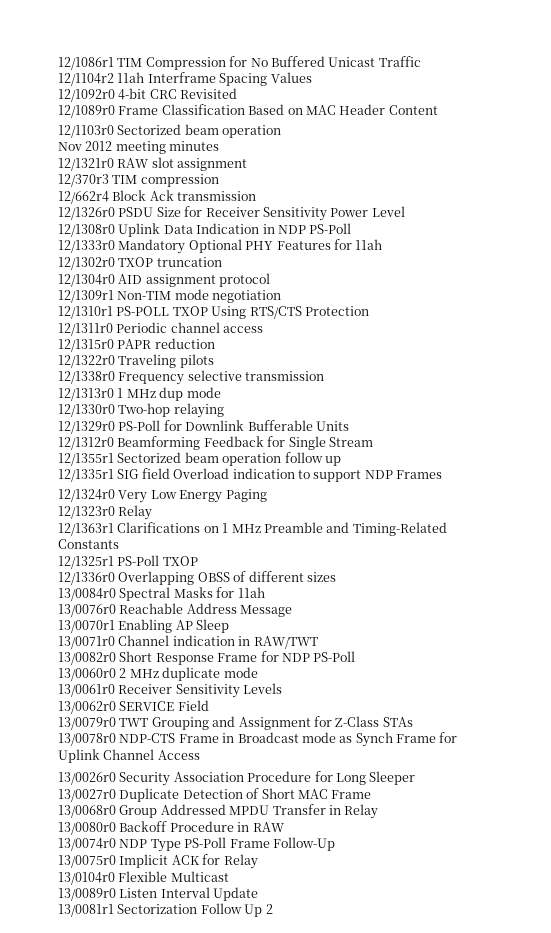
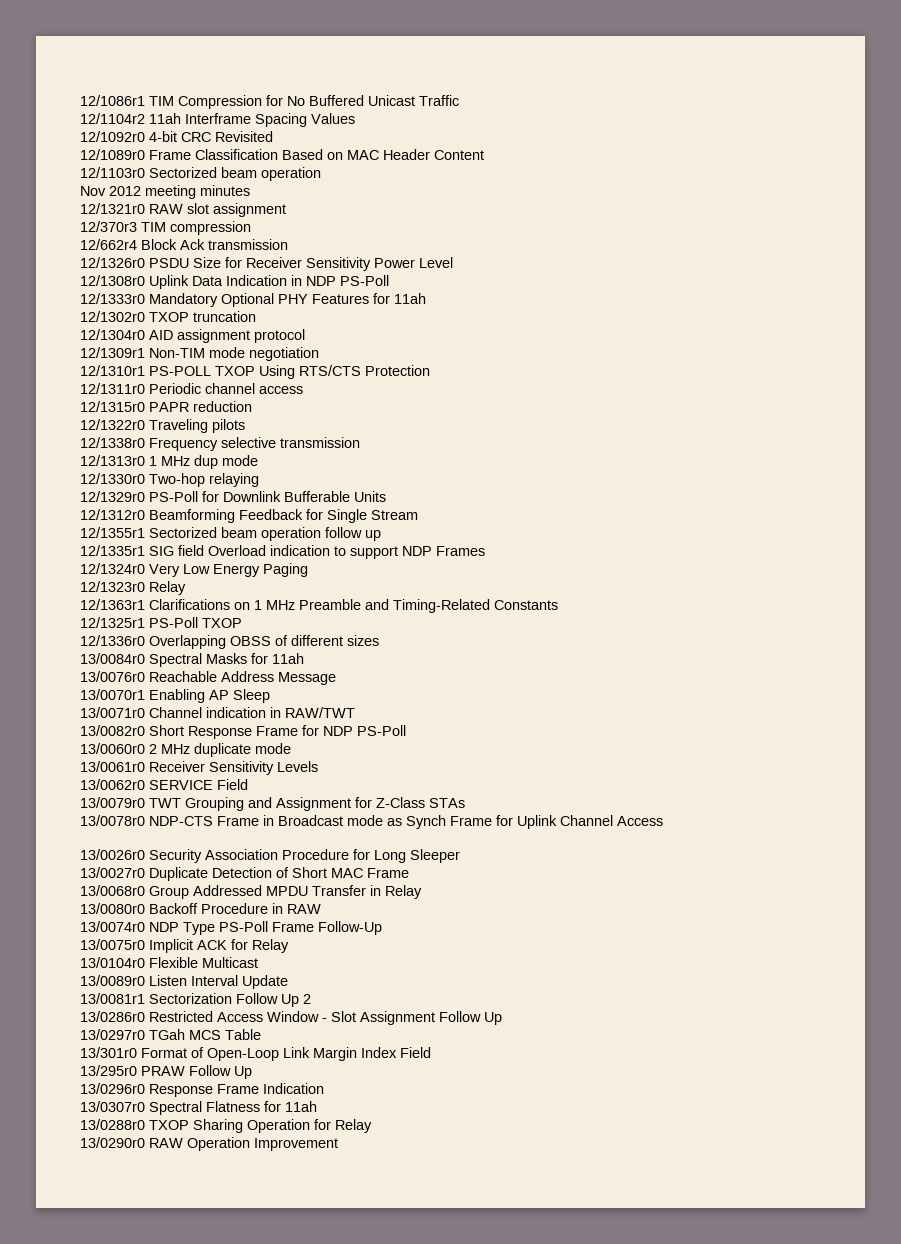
+ 13/0286r0 Restricted Access Window - Slot Assignment Follow Up
+ 13/0297r0 TGah MCS Table
+ 13/301r0 Format of Open-Loop Link Margin Index Field
+ 13/295r0 PRAW Follow Up
+ 13/0296r0 Response Frame Indication
+ 13/0307r0 Spectral Flatness for 11ah
+ 13/0288r0 TXOP Sharing Operation for Relay
+ 13/0290r0 RAW Operation Improvement

